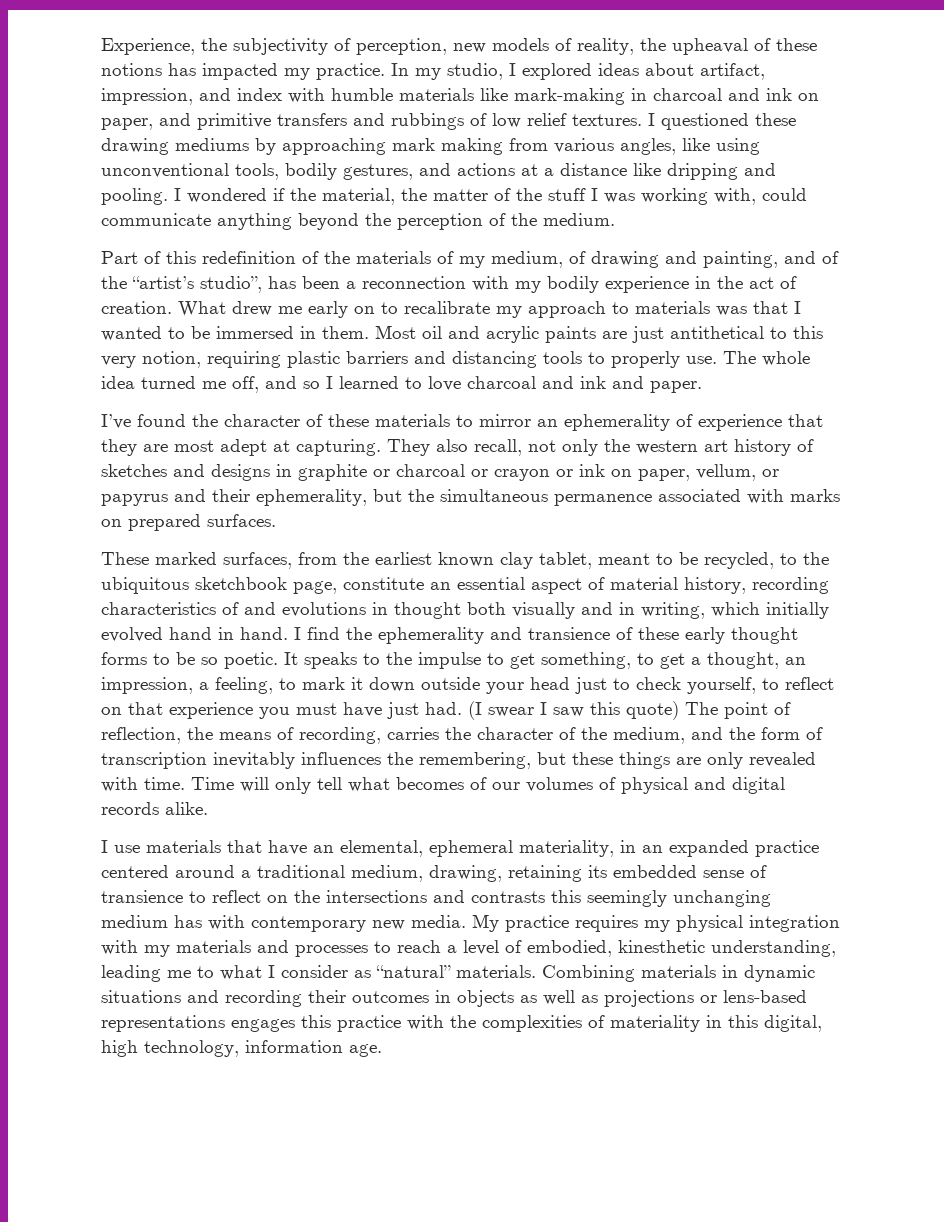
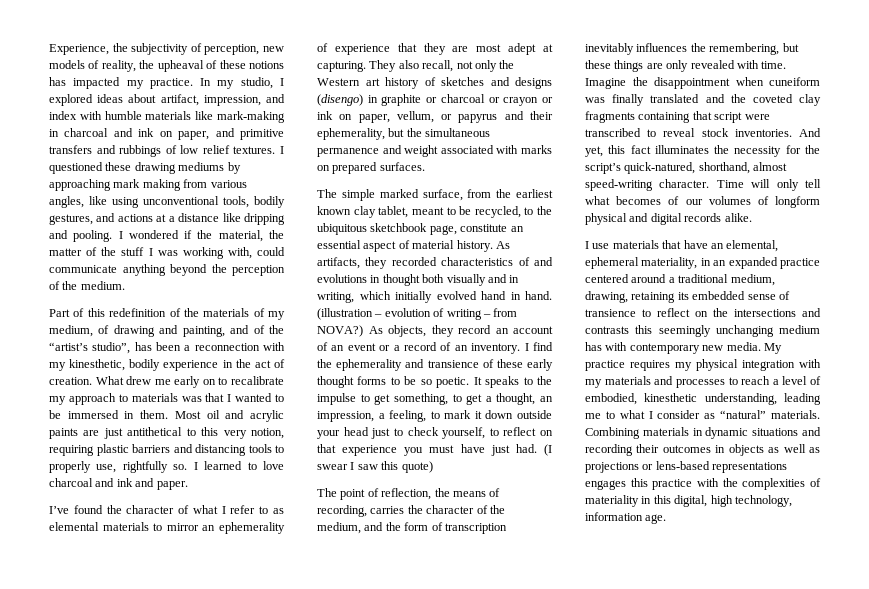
- Part of this redefinition of the materials of my medium, of drawing and painting, and of the “artist’s studio”, has been a reconnection with my bodily experience in the act of creation.
+ Part of this redefinition of the materials of my medium, of drawing and painting, and of the “artist’s studio”, has been a reconnection with my kinesthetic, bodily experience in the act of creation.
- Most oil and acrylic paints are just antithetical to this very notion, requiring plastic barriers and distancing tools to properly use. The whole idea turned me off, and so I learned to love charcoal and ink and paper.
+ Most oil and acrylic paints are just antithetical to this very notion, requiring plastic barriers and distancing tools to properly use, rightfully so. I learned to love charcoal and ink and paper.
- I’ve found the character of these materials to mirror an ephemerality of experience that they are most adept at capturing.
+ I’ve found the character of what I refer to as elemental materials to mirror an ephemerality of experience that they are most adept at capturing.
- They also recall, not only the western art history of sketches and designs in graphite or charcoal or crayon or ink on paper, vellum, or papyrus and their ephemerality, but the simultaneous permanence associated with marks on prepared surfaces.
+ They also recall, not only the Western art history of sketches and designs (disengo) in graphite or charcoal or crayon or ink on paper, vellum, or papyrus and their ephemerality, but the simultaneous permanence and weight associated with marks on prepared surfaces.
- These marked surfaces, from the earliest known clay tablet, meant to be recycled, to the ubiquitous sketchbook page, constitute an essential aspect of material history, recording characteristics of and evolutions in thought both visually and in writing, which initially evolved hand in hand.
+ The simple marked surface, from the earliest known clay tablet, meant to be recycled, to the ubiquitous sketchbook page, constitute an essential aspect of material history. As artifacts, they recorded characteristics of and evolutions in thought both visually and in writing, which initially evolved hand in hand.
+ (illustration – evolution of writing – from NOVA?) As objects, they record an account of an event or a record of an inventory.
- (I swear I saw this quote) The point of reflection, the means of recording, carries the character of the medium, and the form of transcription inevitably influences the remembering, but these things are only revealed with time.
+ (I swear I saw this quote)
+ The point of reflection, the means of recording, carries the character of the medium, and the form of transcription inevitably influences the remembering, but these things are only revealed with time.
+ Imagine the disappointment when cuneiform was finally translated and the coveted clay fragments containing that script were transcribed to reveal stock inventories. And yet, this fact illuminates the necessity for the script’s quick-natured, shorthand, almost speed-writing character.
- Time will only tell what becomes of our volumes of physical and digital records alike.
+ Time will only tell what becomes of our volumes of longform physical and digital records alike.

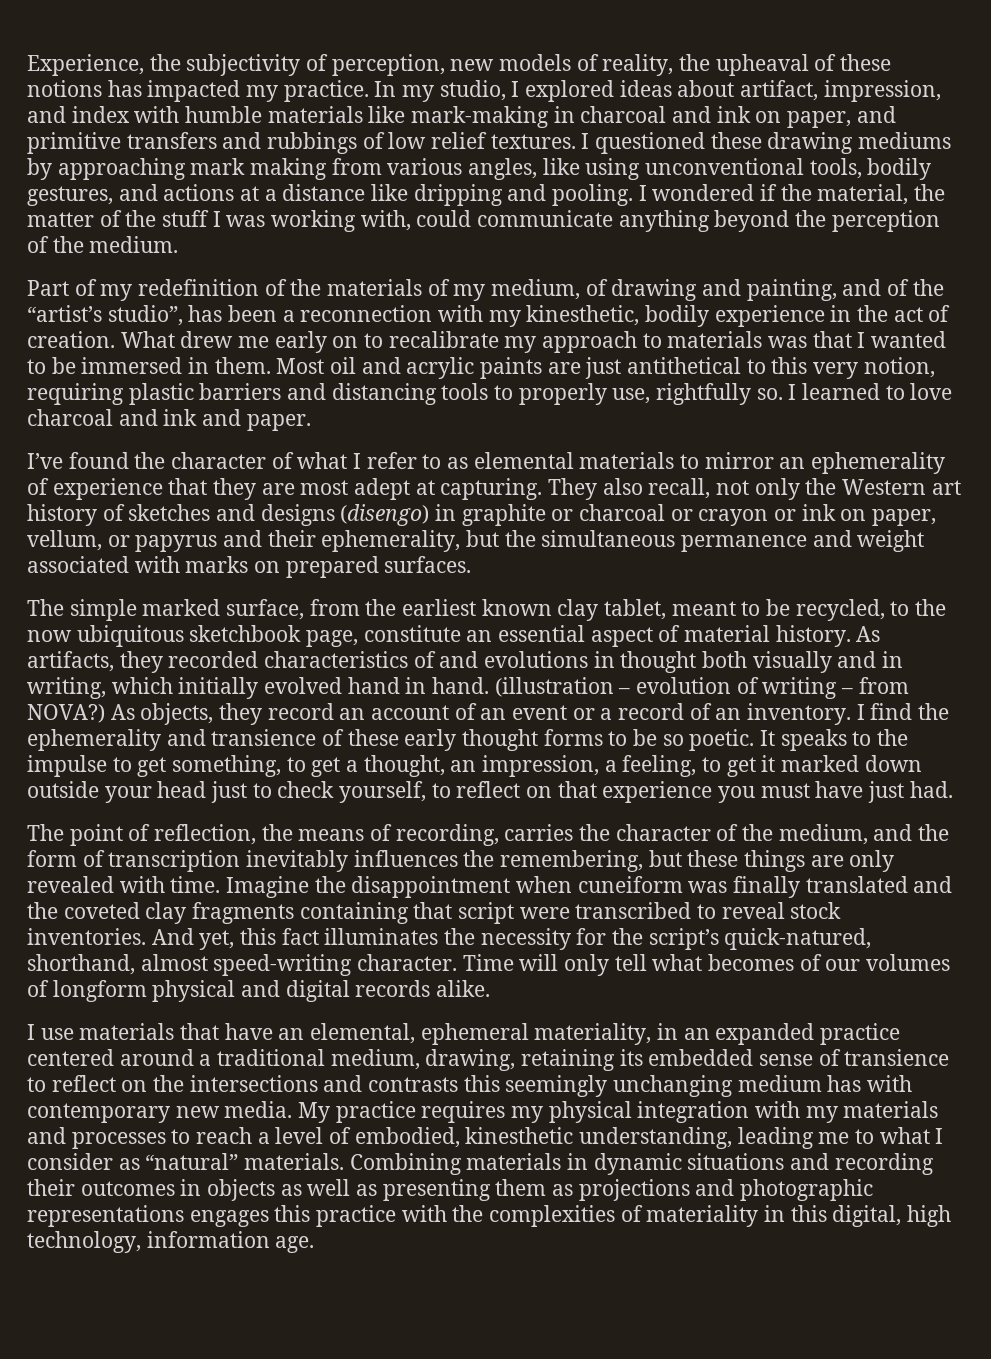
- Part of this redefinition of the materials of my medium, of drawing and painting, and of the “artist’s studio”, has been a reconnection with my kinesthetic, bodily experience in the act of creation.
+ Part of my redefinition of the materials of my medium, of drawing and painting, and of the “artist’s studio”, has been a reconnection with my kinesthetic, bodily experience in the act of creation.
- The simple marked surface, from the earliest known clay tablet, meant to be recycled, to the ubiquitous sketchbook page, constitute an essential aspect of material history.
+ The simple marked surface, from the earliest known clay tablet, meant to be recycled, to the now ubiquitous sketchbook page, constitute an essential aspect of material history.
- It speaks to the impulse to get something, to get a thought, an impression, a feeling, to mark it down outside your head just to check yourself, to reflect on that experience you must have just had. (I swear I saw this quote)
+ It speaks to the impulse to get something, to get a thought, an impression, a feeling, to get it marked down outside your head just to check yourself, to reflect on that experience you must have just had.
- Combining materials in dynamic situations and recording their outcomes in objects as well as projections or lens-based representations engages this practice with the complexities of materiality in this digital, high technology, information age.
+ Combining materials in dynamic situations and recording their outcomes in objects as well as presenting them as projections and photographic representations engages this practice with the complexities of materiality in this digital, high technology, information age.

